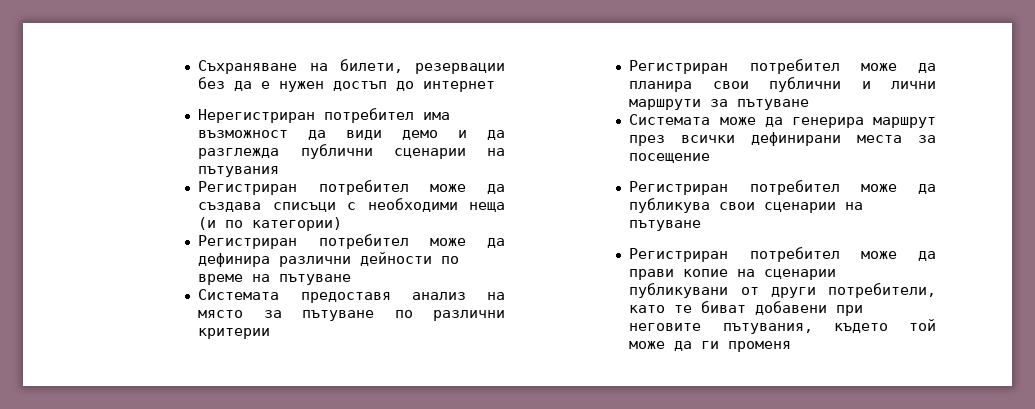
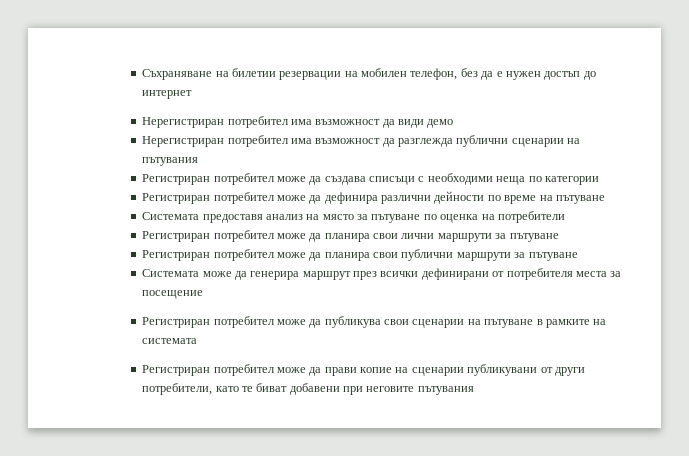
- Съхраняване на билети, резервации без да е нужен достъп до интернет
+ Съхраняване на билетии резервации на мобилен телефон, без да е нужен достъп до интернет
- Нерегистриран потребител има възможност да види демо и да разглежда публични сценарии на пътувания
+ Нерегистриран потребител има възможност да види демо
+ Нерегистриран потребител има възможност да разглежда публични сценарии на пътувания
- Регистриран потребител може да създава списъци с необходими неща (и по категории)
+ Регистриран потребител може да създава списъци с необходими неща по категории
- Системата предоставя анализ на място за пътуване по различни критерии
+ Системата предоставя анализ на място за пътуване по оценка на потребители
+ Регистриран потребител може да планира свои лични маршрути за пътуване
- Регистриран потребител може да планира свои публични и лични маршрути за пътуване
+ Регистриран потребител може да планира свои публични маршрути за пътуване
- Системата може да генерира маршрут през всички дефинирани места за посещение
+ Системата може да генерира маршрут през всички дефинирани от потребителя места за посещение
- Регистриран потребител може да публикува свои сценарии на пътуване
+ Регистриран потребител може да публикува свои сценарии на пътуване в рамките на системата
- Регистриран потребител може да прави копие на сценарии публикувани от други потребители, като те биват добавени при неговите пътувания, където той може да ги променя
+ Регистриран потребител може да прави копие на сценарии публикувани от други потребители, като те биват добавени при неговите пътувания

